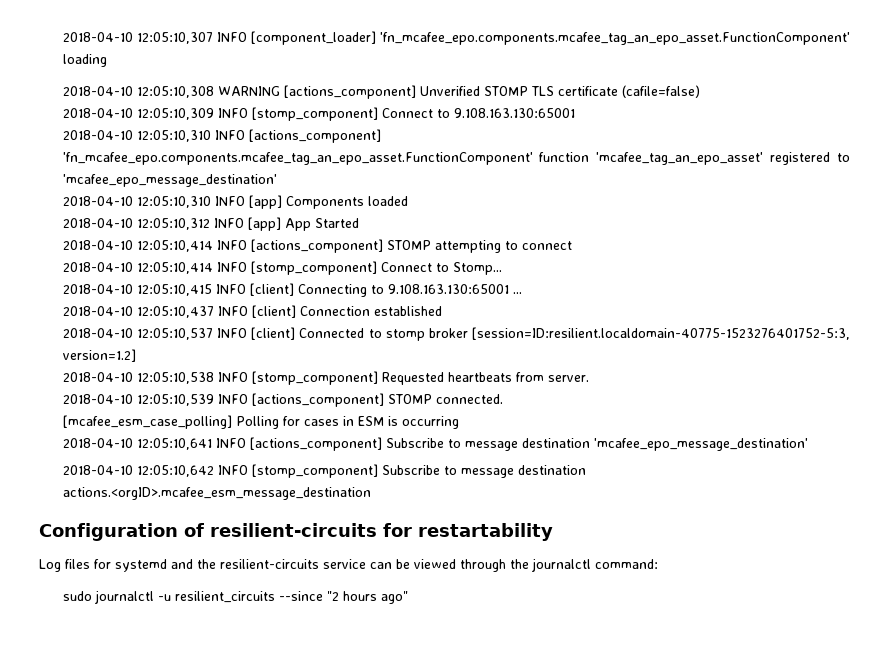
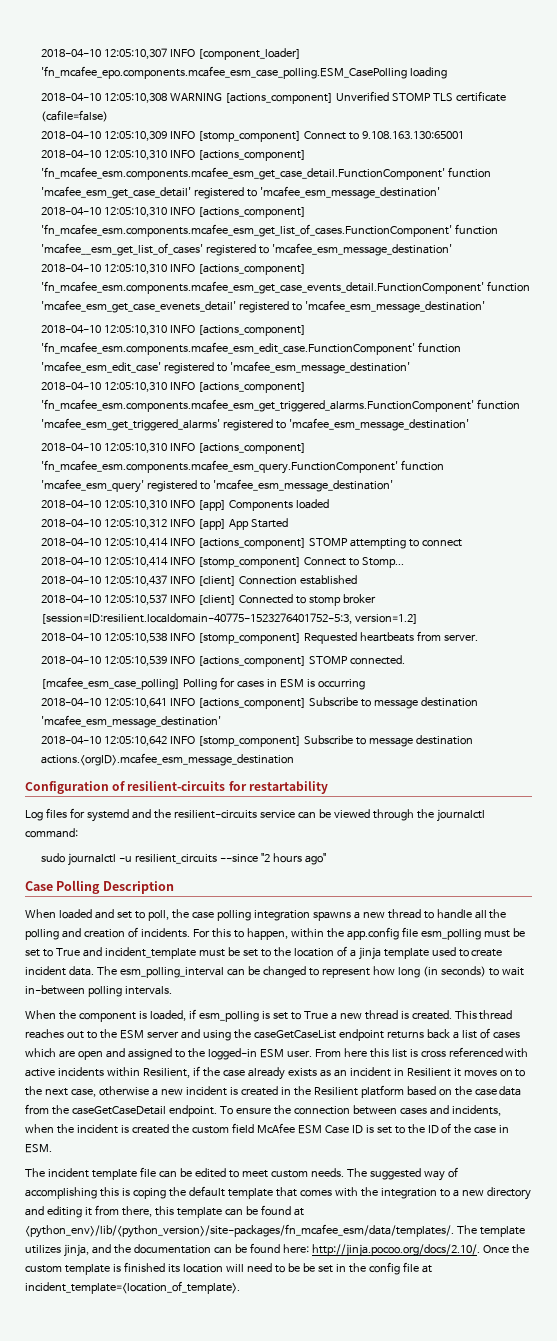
- 2018-04-10 12:05:10,307 INFO [component_loader] 'fn_mcafee_epo.components.mcafee_tag_an_epo_asset.FunctionComponent' loading
+ 2018-04-10 12:05:10,307 INFO [component_loader] 'fn_mcafee_epo.components.mcafee_esm_case_polling.ESM_CasePolling loading
- 2018-04-10 12:05:10,310 INFO [actions_component] 'fn_mcafee_epo.components.mcafee_tag_an_epo_asset.FunctionComponent' function 'mcafee_tag_an_epo_asset' registered to 'mcafee_epo_message_destination'
+ 2018-04-10 12:05:10,310 INFO [actions_component] 'fn_mcafee_esm.components.mcafee_esm_get_case_detail.FunctionComponent' function 'mcafee_esm_get_case_detail' registered to 'mcafee_esm_message_destination'
+ 2018-04-10 12:05:10,310 INFO [actions_component] 'fn_mcafee_esm.components.mcafee_esm_get_list_of_cases.FunctionComponent' function 'mcafee__esm_get_list_of_cases' registered to 'mcafee_esm_message_destination'
+ 2018-04-10 12:05:10,310 INFO [actions_component] 'fn_mcafee_esm.components.mcafee_esm_get_case_events_detail.FunctionComponent' function 'mcafee_esm_get_case_evenets_detail' registered to 'mcafee_esm_message_destination'
+ 2018-04-10 12:05:10,310 INFO [actions_component] 'fn_mcafee_esm.components.mcafee_esm_edit_case.FunctionComponent' function 'mcafee_esm_edit_case' registered to 'mcafee_esm_message_destination'
+ 2018-04-10 12:05:10,310 INFO [actions_component] 'fn_mcafee_esm.components.mcafee_esm_get_triggered_alarms.FunctionComponent' function 'mcafee_esm_get_triggered_alarms' registered to 'mcafee_esm_message_destination'
+ 2018-04-10 12:05:10,310 INFO [actions_component] 'fn_mcafee_esm.components.mcafee_esm_query.FunctionComponent' function 'mcafee_esm_query' registered to 'mcafee_esm_message_destination'
- 2018-04-10 12:05:10,415 INFO [client] Connecting to 9.108.163.130:65001 ...
- 2018-04-10 12:05:10,641 INFO [actions_component] Subscribe to message destination 'mcafee_epo_message_destination'
+ 2018-04-10 12:05:10,641 INFO [actions_component] Subscribe to message destination 'mcafee_esm_message_destination'
+ Case Polling Description
+ When loaded and set to poll, the case polling integration spawns a new thread to handle all the polling and creation of incidents. For this to happen, within the app.config file esm_polling must be set to True and incident_template must be set to the location of a jinja template used to create incident data. The esm_polling_interval can be changed to represent how long (in seconds) to wait in-between polling intervals.
+ When the component is loaded, if esm_polling is set to True a new thread is created. This thread reaches out to the ESM server and using the caseGetCaseList endpoint returns back a list of cases which are open and assigned to the logged-in ESM user. From here this list is cross referenced with active incidents within Resilient, if the case already exists as an incident in Resilient it moves on to the next case, otherwise a new incident is created in the Resilient platform based on the case data from the caseGetCaseDetail endpoint. To ensure the connection between cases and incidents, when the incident is created the custom field McAfee ESM Case ID is set to the ID of the case in ESM.
+ The incident template file can be edited to meet custom needs. The suggested way of accomplishing this is coping the default template that comes with the integration to a new directory and editing it from there, this template can be found at <python_env>/lib/<python_version>/site-packages/fn_mcafee_esm/data/templates/. The template utilizes jinja, and the documentation can be found here: http://jinja.pocoo.org/docs/2.10/. Once the custom template is finished its location will need to be be set in the config file at incident_template=<location_of_template>.

